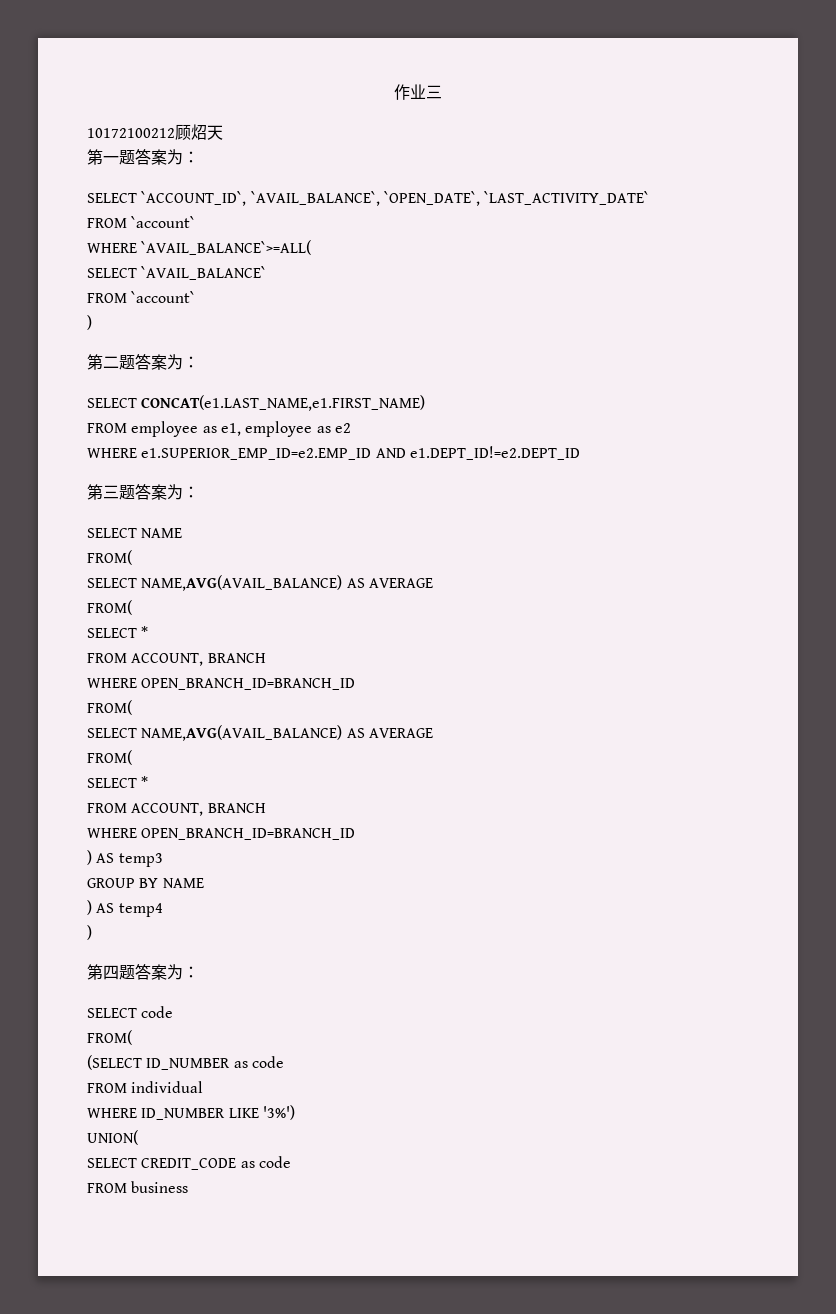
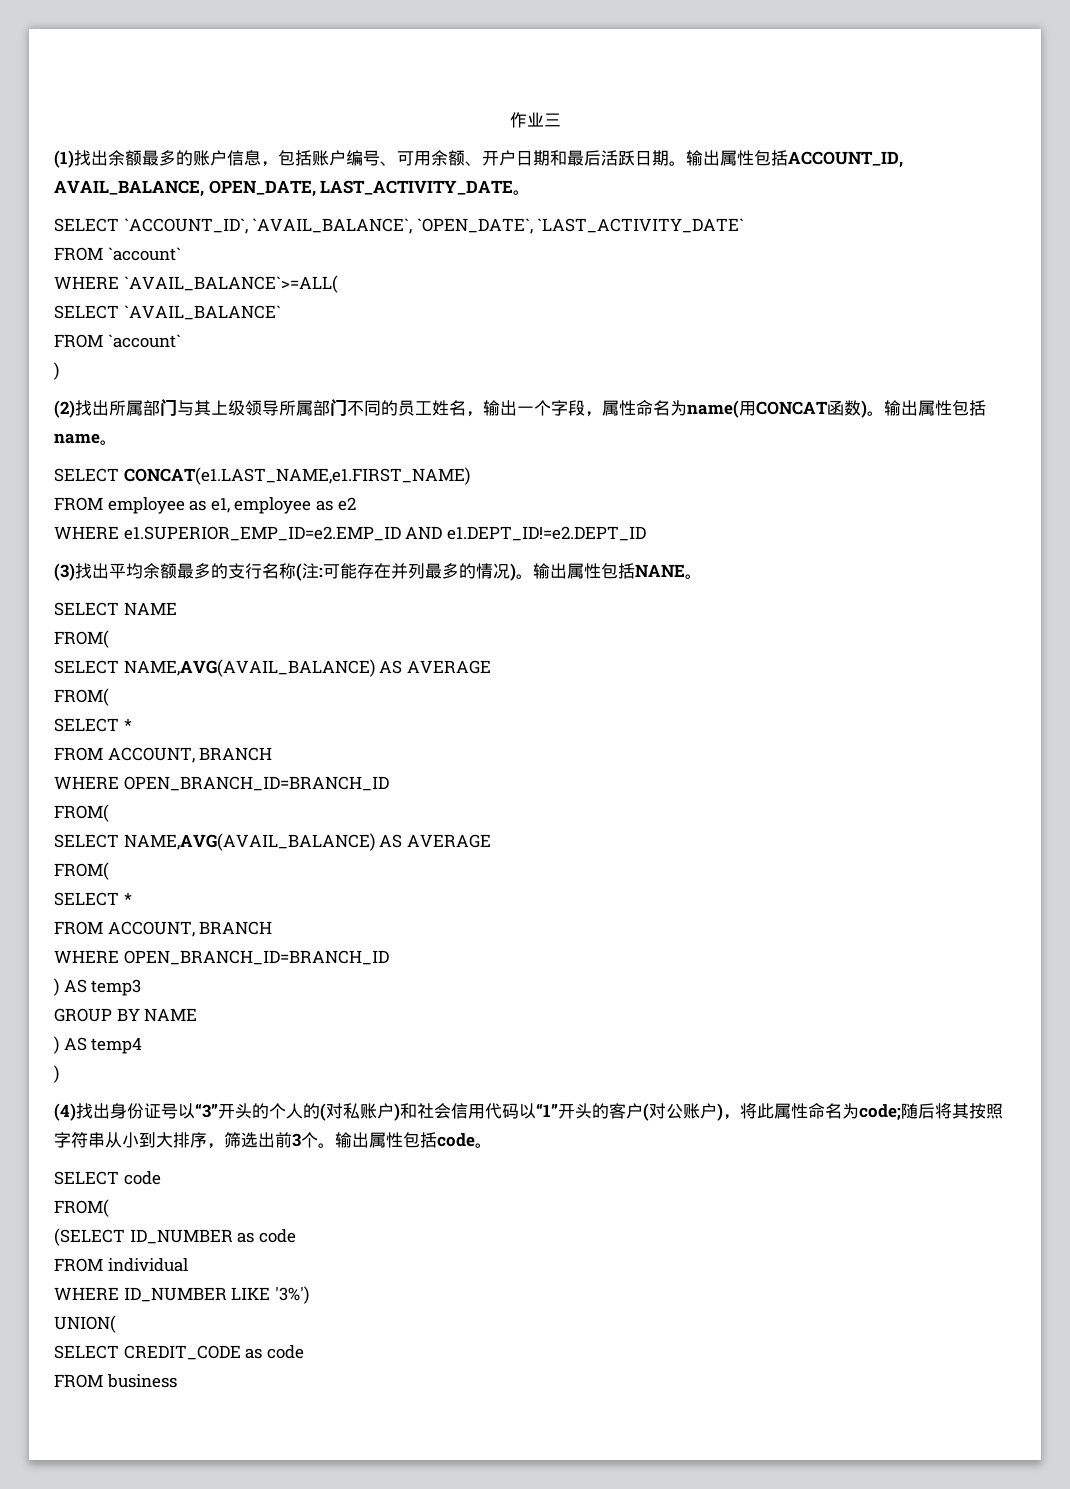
- 10172100212顾炤天
- 第一题答案为：
+ (1)找出余额最多的账户信息，包括账户编号、可用余额、开户日期和最后活跃日期。输出属性包括ACCOUNT_ID, AVAIL_BALANCE, OPEN_DATE, LAST_ACTIVITY_DATE。
- 第二题答案为：
+ (2)找出所属部⻔与其上级领导所属部⻔不同的员工姓名，输出一个字段，属性命名为name(用CONCAT函数)。输出属性包括name。
- 第三题答案为：
+ (3)找出平均余额最多的支行名称(注:可能存在并列最多的情况)。输出属性包括NANE。
- 第四题答案为：
+ (4)找出身份证号以“3”开头的个人的(对私账户)和社会信用代码以“1”开头的客户(对公账户)，将此属性命名为code;随后将其按照字符串从小到大排序，筛选出前3个。输出属性包括code。

